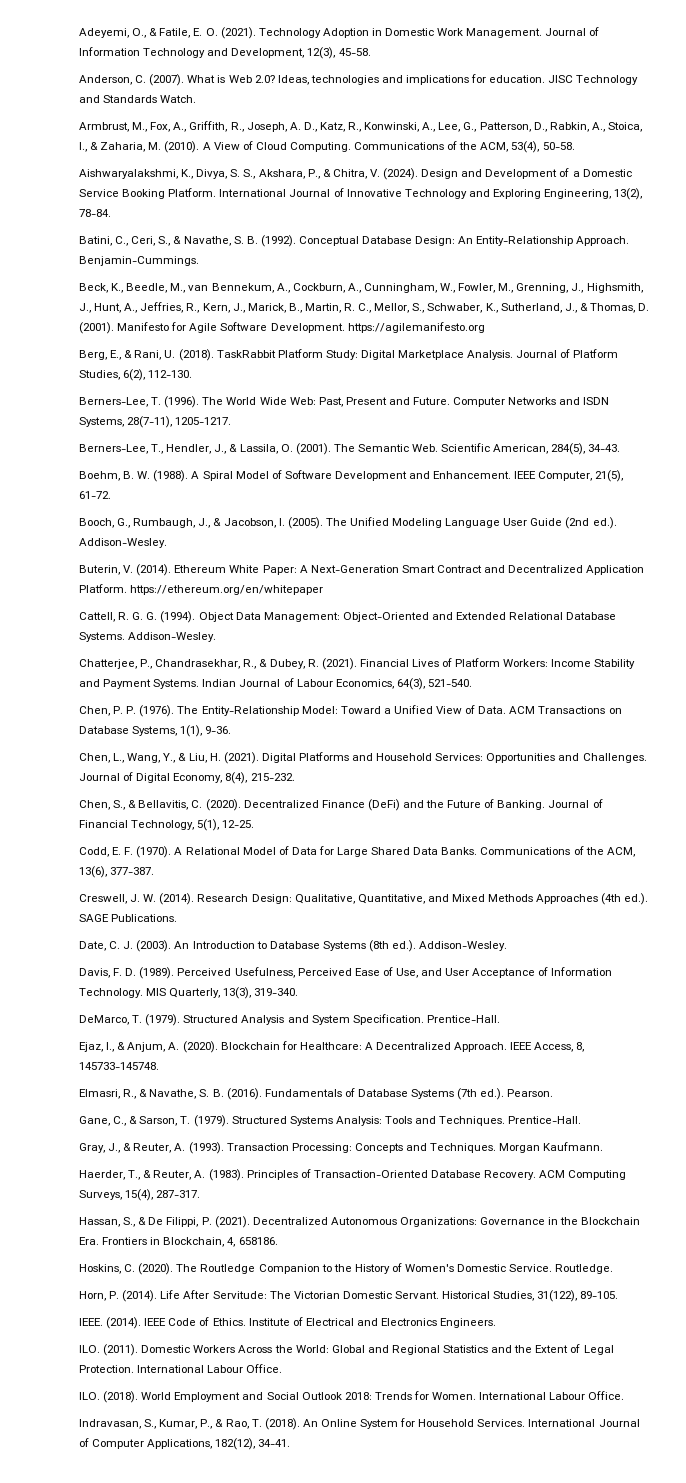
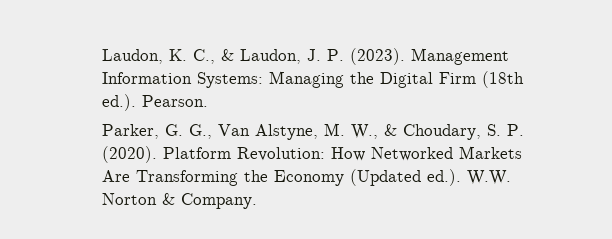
- Adeyemi, O., & Fatile, E. O. (2021). Technology Adoption in Domestic Work Management. Journal of Information Technology and Development, 12(3), 45-58.
- Anderson, C. (2007). What is Web 2.0? Ideas, technologies and implications for education. JISC Technology and Standards Watch.
- Armbrust, M., Fox, A., Griffith, R., Joseph, A. D., Katz, R., Konwinski, A., Lee, G., Patterson, D., Rabkin, A., Stoica, I., & Zaharia, M. (2010). A View of Cloud Computing. Communications of the ACM, 53(4), 50-58.
- Aishwaryalakshmi, K., Divya, S. S., Akshara, P., & Chitra, V. (2024). Design and Development of a Domestic Service Booking Platform. International Journal of Innovative Technology and Exploring Engineering, 13(2), 78-84.
- Batini, C., Ceri, S., & Navathe, S. B. (1992). Conceptual Database Design: An Entity-Relationship Approach. Benjamin-Cummings.
- Beck, K., Beedle, M., van Bennekum, A., Cockburn, A., Cunningham, W., Fowler, M., Grenning, J., Highsmith, J., Hunt, A., Jeffries, R., Kern, J., Marick, B., Martin, R. C., Mellor, S., Schwaber, K., Sutherland, J., & Thomas, D. (2001). Manifesto for Agile Software Development. https://agilemanifesto.org
- Berg, E., & Rani, U. (2018). TaskRabbit Platform Study: Digital Marketplace Analysis. Journal of Platform Studies, 6(2), 112-130.
- Berners-Lee, T. (1996). The World Wide Web: Past, Present and Future. Computer Networks and ISDN Systems, 28(7-11), 1205-1217.
- Berners-Lee, T., Hendler, J., & Lassila, O. (2001). The Semantic Web. Scientific American, 284(5), 34-43.
- Boehm, B. W. (1988). A Spiral Model of Software Development and Enhancement. IEEE Computer, 21(5), 61-72.
- Booch, G., Rumbaugh, J., & Jacobson, I. (2005). The Unified Modeling Language User Guide (2nd ed.). Addison-Wesley.
- Buterin, V. (2014). Ethereum White Paper: A Next-Generation Smart Contract and Decentralized Application Platform. https://ethereum.org/en/whitepaper
- Cattell, R. G. G. (1994). Object Data Management: Object-Oriented and Extended Relational Database Systems. Addison-Wesley.
- Chatterjee, P., Chandrasekhar, R., & Dubey, R. (2021). Financial Lives of Platform Workers: Income Stability and Payment Systems. Indian Journal of Labour Economics, 64(3), 521-540.
- Chen, P. P. (1976). The Entity-Relationship Model: Toward a Unified View of Data. ACM Transactions on Database Systems, 1(1), 9-36.
- Chen, L., Wang, Y., & Liu, H. (2021). Digital Platforms and Household Services: Opportunities and Challenges. Journal of Digital Economy, 8(4), 215-232.
- Chen, S., & Bellavitis, C. (2020). Decentralized Finance (DeFi) and the Future of Banking. Journal of Financial Technology, 5(1), 12-25.
- Codd, E. F. (1970). A Relational Model of Data for Large Shared Data Banks. Communications of the ACM, 13(6), 377-387.
- Creswell, J. W. (2014). Research Design: Qualitative, Quantitative, and Mixed Methods Approaches (4th ed.). SAGE Publications.
- Date, C. J. (2003). An Introduction to Database Systems (8th ed.). Addison-Wesley.
- Davis, F. D. (1989). Perceived Usefulness, Perceived Ease of Use, and User Acceptance of Information Technology. MIS Quarterly, 13(3), 319-340.
- DeMarco, T. (1979). Structured Analysis and System Specification. Prentice-Hall.
- Ejaz, I., & Anjum, A. (2020). Blockchain for Healthcare: A Decentralized Approach. IEEE Access, 8, 145733-145748.
- Elmasri, R., & Navathe, S. B. (2016). Fundamentals of Database Systems (7th ed.). Pearson.
- Gane, C., & Sarson, T. (1979). Structured Systems Analysis: Tools and Techniques. Prentice-Hall.
- Gray, J., & Reuter, A. (1993). Transaction Processing: Concepts and Techniques. Morgan Kaufmann.
- Haerder, T., & Reuter, A. (1983). Principles of Transaction-Oriented Database Recovery. ACM Computing Surveys, 15(4), 287-317.
- Hassan, S., & De Filippi, P. (2021). Decentralized Autonomous Organizations: Governance in the Blockchain Era. Frontiers in Blockchain, 4, 658186.
- Hoskins, C. (2020). The Routledge Companion to the History of Women's Domestic Service. Routledge.
- Horn, P. (2014). Life After Servitude: The Victorian Domestic Servant. Historical Studies, 31(122), 89-105.
- IEEE. (2014). IEEE Code of Ethics. Institute of Electrical and Electronics Engineers.
- ILO. (2011). Domestic Workers Across the World: Global and Regional Statistics and the Extent of Legal Protection. International Labour Office.
- ILO. (2018). World Employment and Social Outlook 2018: Trends for Women. International Labour Office.
- Indravasan, S., Kumar, P., & Rao, T. (2018). An Online System for Household Services. International Journal of Computer Applications, 182(12), 34-41.
+ Laudon, K. C., & Laudon, J. P. (2023). Management Information Systems: Managing the Digital Firm (18th ed.). Pearson.
+ Parker, G. G., Van Alstyne, M. W., & Choudary, S. P. (2020). Platform Revolution: How Networked Markets Are Transforming the Economy (Updated ed.). W.W. Norton & Company.

